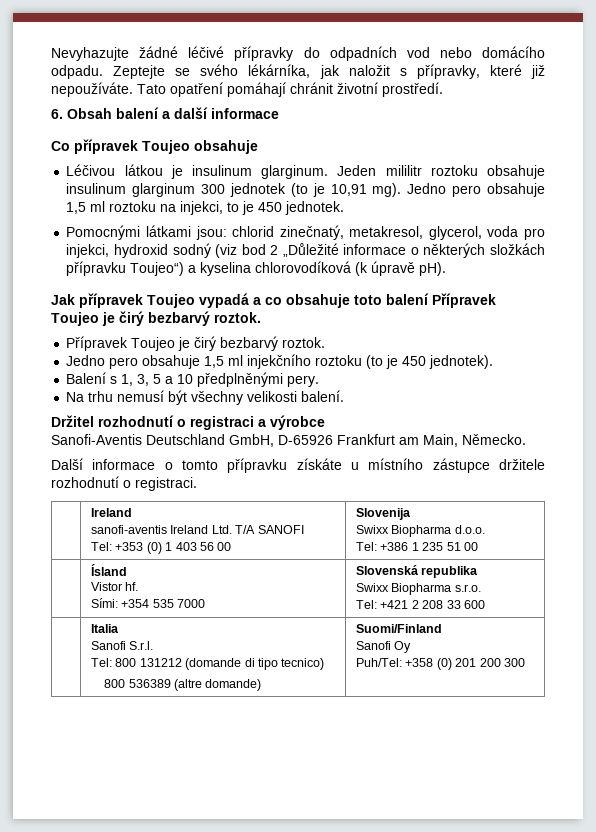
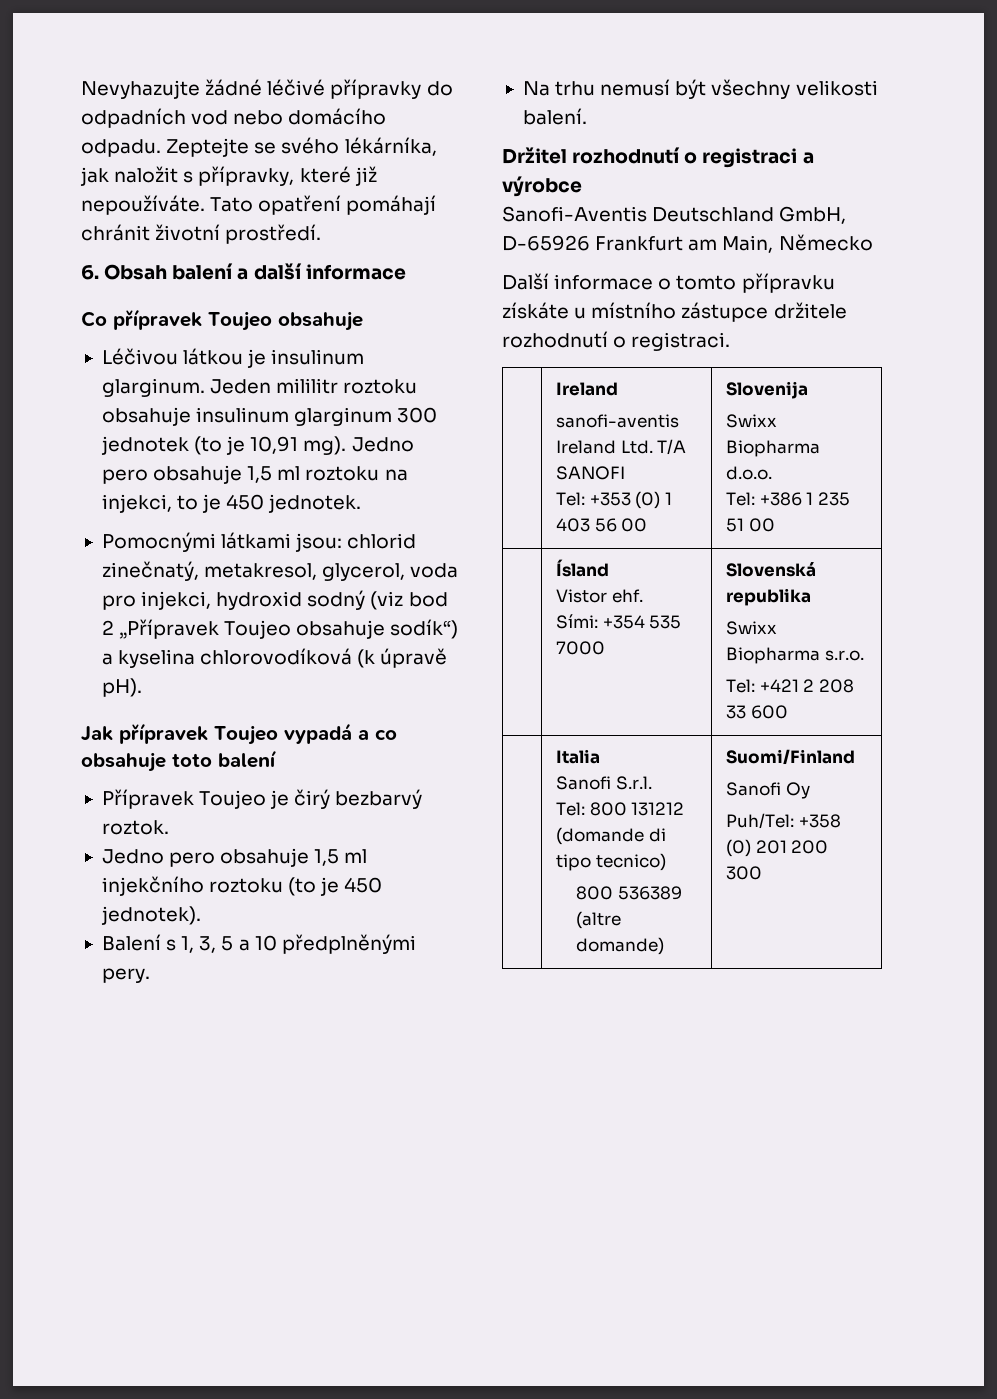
- Pomocnými látkami jsou: chlorid zinečnatý, metakresol, glycerol, voda pro injekci, hydroxid sodný (viz bod 2 „Důležité informace o některých složkách přípravku Toujeo“) a kyselina chlorovodíková (k úpravě pH).
+ Pomocnými látkami jsou: chlorid zinečnatý, metakresol, glycerol, voda pro injekci, hydroxid sodný (viz bod 2 „Přípravek Toujeo obsahuje sodík“) a kyselina chlorovodíková (k úpravě pH).
- Jak přípravek Toujeo vypadá a co obsahuje toto balení Přípravek Toujeo je čirý bezbarvý roztok.
+ Jak přípravek Toujeo vypadá a co obsahuje toto balení
- Sanofi-Aventis Deutschland GmbH, D-65926 Frankfurt am Main, Německo.
+ Sanofi-Aventis Deutschland GmbH, D-65926 Frankfurt am Main, Německo
  | Ísland
- Vistor hf.
+ Vistor ehf.

